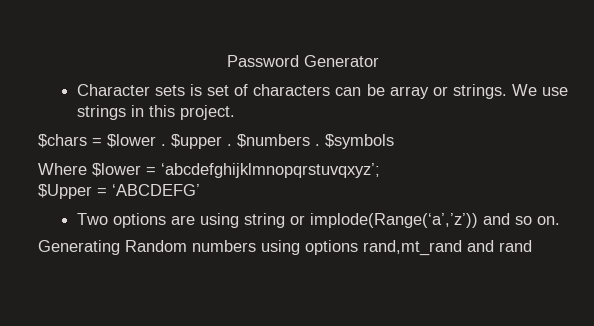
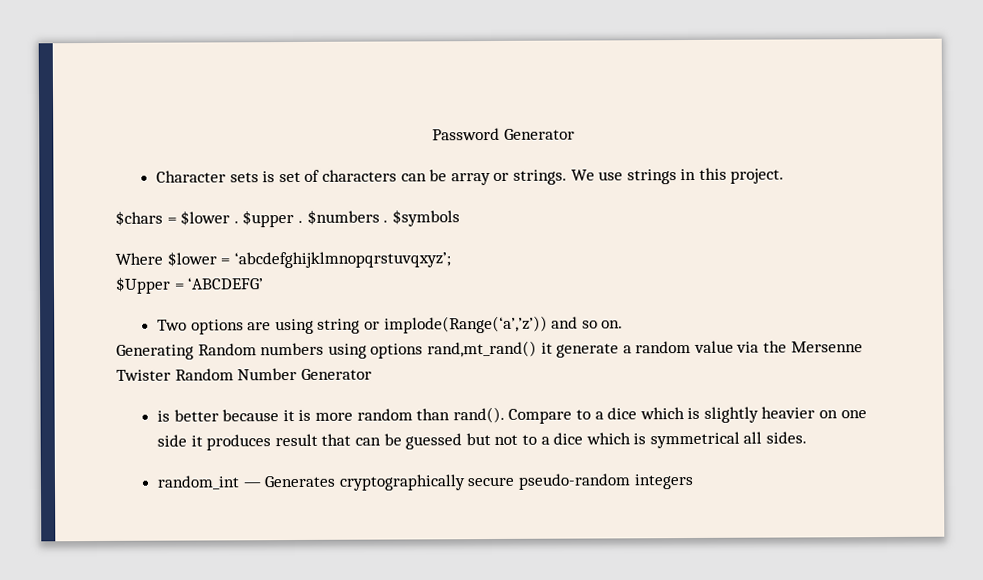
- Generating Random numbers using options rand,mt_rand and rand
+ Generating Random numbers using options rand,mt_rand() it generate a random value via the Mersenne Twister Random Number Generator
+ is better because it is more random than rand(). Compare to a dice which is slightly heavier on one side it produces result that can be guessed but not to a dice which is symmetrical all sides.
+ random_int — Generates cryptographically secure pseudo-random integers

